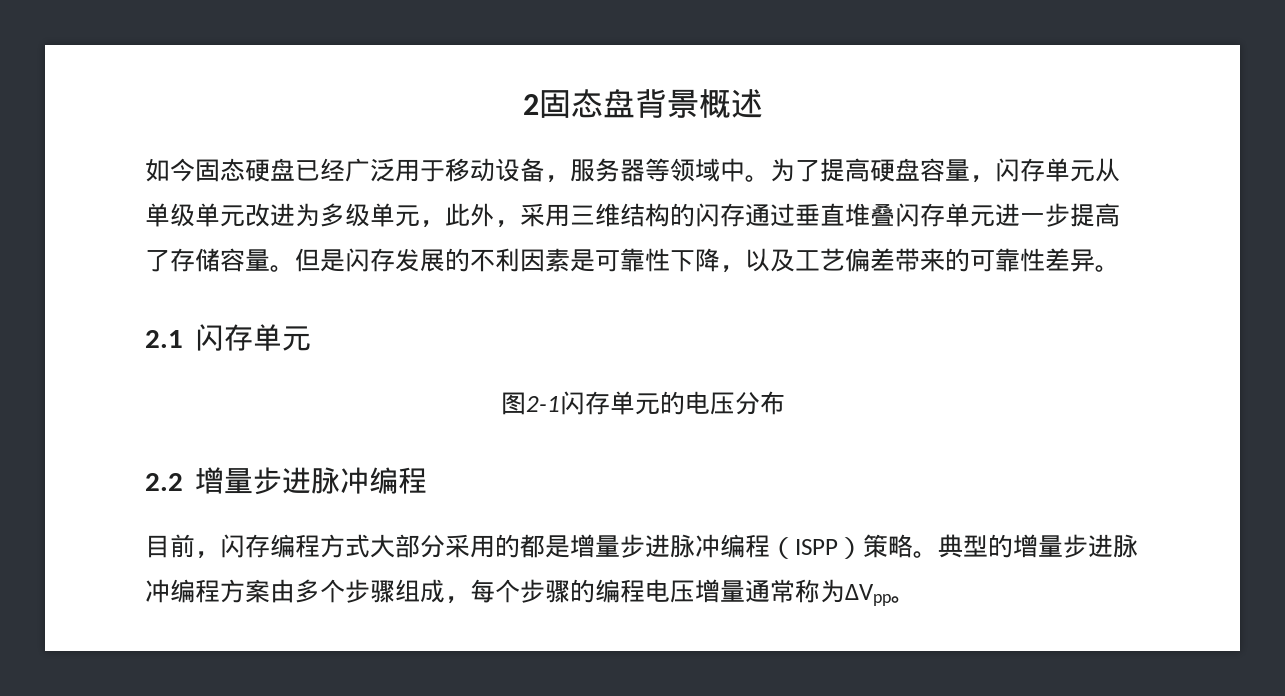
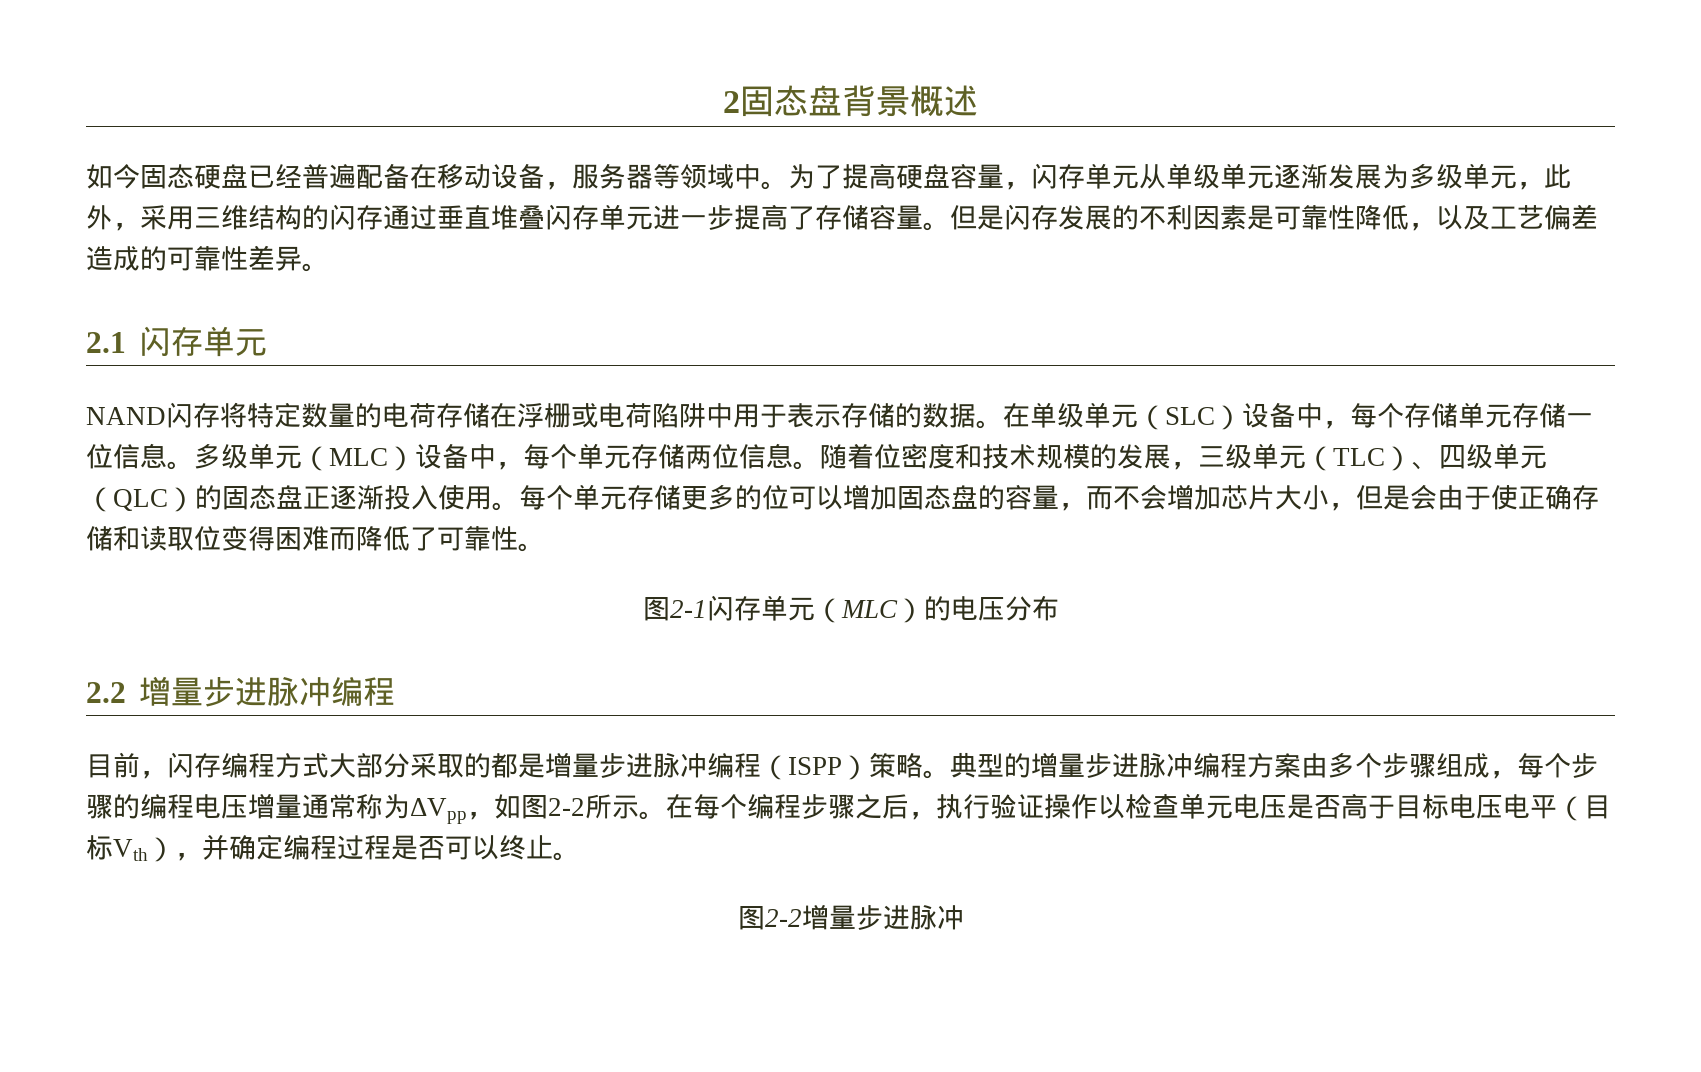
- 如今固态硬盘已经广泛用于移动设备，服务器等领域中。
+ 如今固态硬盘已经普遍配备在移动设备，服务器等领域中。
- 为了提高硬盘容量，闪存单元从单级单元改进为多级单元，此外，采用三维结构的闪存通过垂直堆叠闪存单元进一步提高了存储容量。
+ 为了提高硬盘容量，闪存单元从单级单元逐渐发展为多级单元，此外，采用三维结构的闪存通过垂直堆叠闪存单元进一步提高了存储容量。
- 但是闪存发展的不利因素是可靠性下降，以及工艺偏差带来的可靠性差异。
+ 但是闪存发展的不利因素是可靠性降低，以及工艺偏差造成的可靠性差异。
+ NAND闪存将特定数量的电荷存储在浮栅或电荷陷阱中用于表示存储的数据。在单级单元（SLC）设备中，每个存储单元存储一位信息。多级单元（MLC）设备中，每个单元存储两位信息。随着位密度和技术规模的发展，三级单元（TLC）、四级单元（QLC）的固态盘正逐渐投入使用。每个单元存储更多的位可以增加固态盘的容量，而不会增加芯片大小，但是会由于使正确存储和读取位变得困难而降低了可靠性。
- 图2-1闪存单元的电压分布
+ 图2-1闪存单元（MLC）的电压分布
- 目前，闪存编程方式大部分采用的都是增量步进脉冲编程（ISPP）策略。
+ 目前，闪存编程方式大部分采取的都是增量步进脉冲编程（ISPP）策略。
- 典型的增量步进脉冲编程方案由多个步骤组成，每个步骤的编程电压增量通常称为ΔVpp。
+ 典型的增量步进脉冲编程方案由多个步骤组成，每个步骤的编程电压增量通常称为ΔVpp，如图2-2所示。在每个编程步骤之后，执行验证操作以检查单元电压是否高于目标电压电平（目标Vth），并确定编程过程是否可以终止。
+ 图2-2增量步进脉冲

